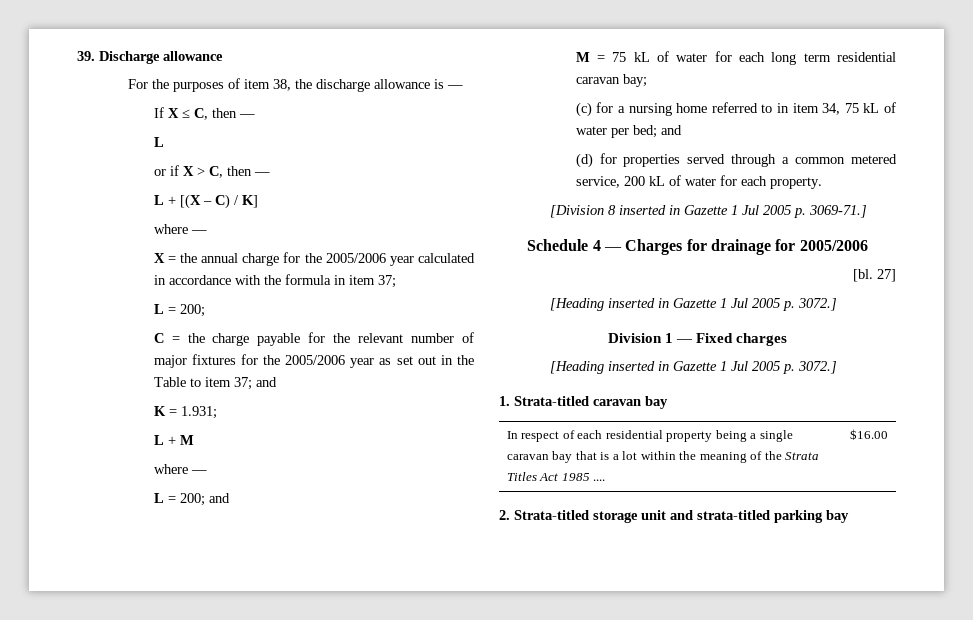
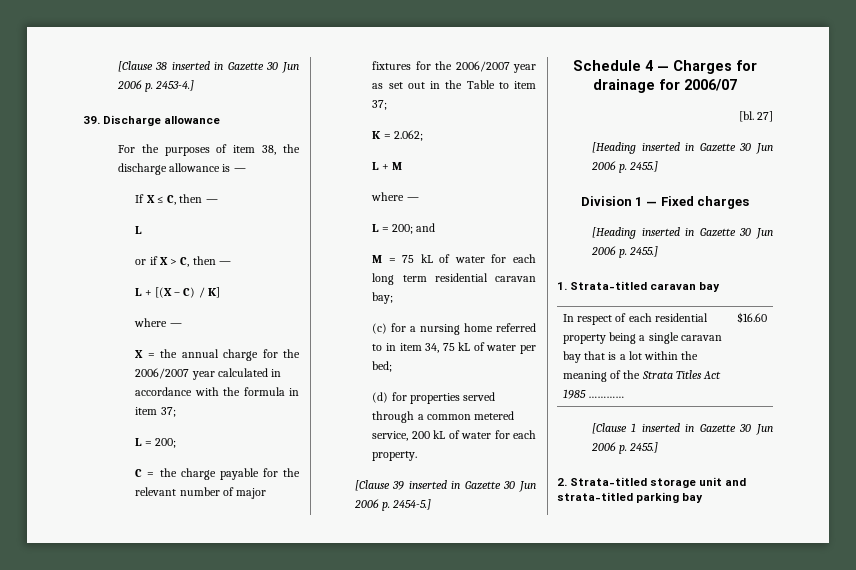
+ [Clause 38 inserted in Gazette 30 Jun 2006 p. 2453-4.]
- X = the annual charge for the 2005/2006 year calculated in accordance with the formula in item 37;
+ X = the annual charge for the 2006/2007 year calculated in accordance with the formula in item 37;
- C = the charge payable for the relevant number of major fixtures for the 2005/2006 year as set out in the Table to item 37; and
+ C = the charge payable for the relevant number of major fixtures for the 2006/2007 year as set out in the Table to item 37;
- K = 1.931;
+ K = 2.062;
- (c) for a nursing home referred to in item 34, 75 kL of water per bed; and
+ (c) for a nursing home referred to in item 34, 75 kL of water per bed;
- [Division 8 inserted in Gazette 1 Jul 2005 p. 3069-71.]
+ [Clause 39 inserted in Gazette 30 Jun 2006 p. 2454-5.]
- Schedule 4 — Charges for drainage for 2005/2006
+ Schedule 4 — Charges for drainage for 2006/07
  27]
- [Heading inserted in Gazette 1 Jul 2005 p. 3072.]
+ [Heading inserted in Gazette 30 Jun 2006 p. 2455.]
  Division 1 — Fixed charges
- [Heading inserted in Gazette 1 Jul 2005 p. 3072.]
+ [Heading inserted in Gazette 30 Jun 2006 p. 2455.]
- In respect of each residential property being a single caravan bay that is a lot within the meaning of the Strata Titles Act 1985 .... | $16.00
+ In respect of each residential property being a single caravan bay that is a lot within the meaning of the Strata Titles Act 1985 ………… | $16.60
+ [Clause 1 inserted in Gazette 30 Jun 2006 p. 2455.]

